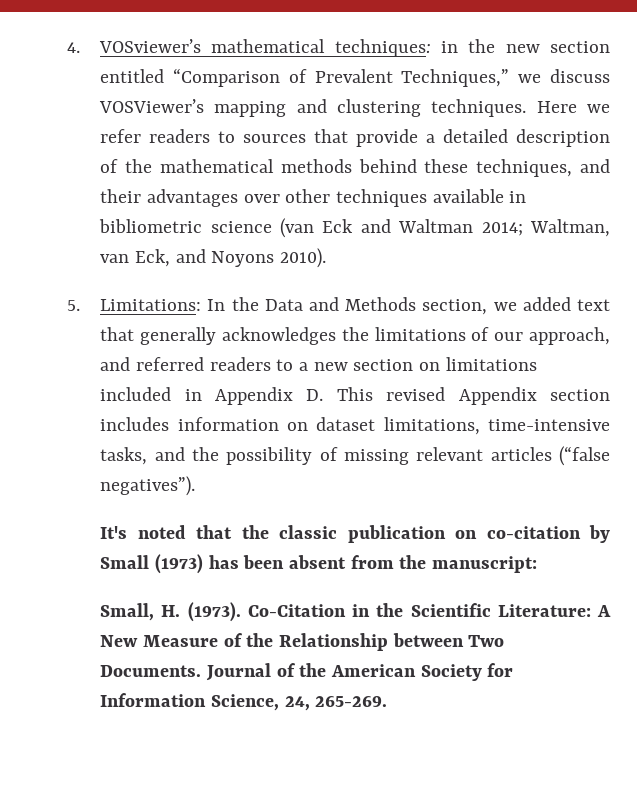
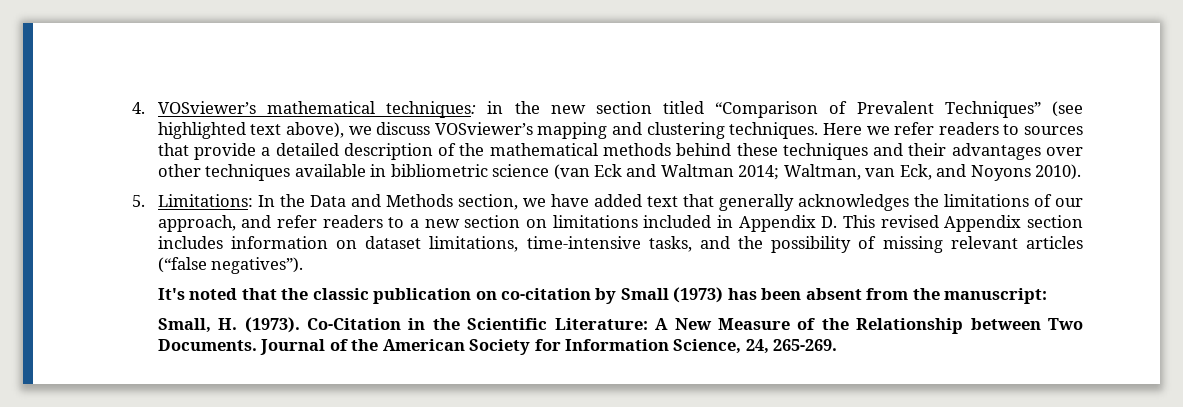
- 4. VOSviewer’s mathematical techniques: in the new section entitled “Comparison of Prevalent Techniques,” we discuss VOSViewer’s mapping and clustering techniques.
+ 4. VOSviewer’s mathematical techniques: in the new section titled “Comparison of Prevalent Techniques” (see highlighted text above), we discuss VOSviewer’s mapping and clustering techniques.
- Here we refer readers to sources that provide a detailed description of the mathematical methods behind these techniques, and their advantages over other techniques available in bibliometric science (van Eck and Waltman 2014; Waltman, van Eck, and Noyons 2010).
+ Here we refer readers to sources that provide a detailed description of the mathematical methods behind these techniques and their advantages over other techniques available in bibliometric science (van Eck and Waltman 2014; Waltman, van Eck, and Noyons 2010).
- 5. Limitations: In the Data and Methods section, we added text that generally acknowledges the limitations of our approach, and referred readers to a new section on limitations included in Appendix D. This revised Appendix section includes information on dataset limitations, time-intensive tasks, and the possibility of missing relevant articles (“false negatives”).
+ 5. Limitations: In the Data and Methods section, we have added text that generally acknowledges the limitations of our approach, and refer readers to a new section on limitations included in Appendix D. This revised Appendix section includes information on dataset limitations, time-intensive tasks, and the possibility of missing relevant articles (“false negatives”).

